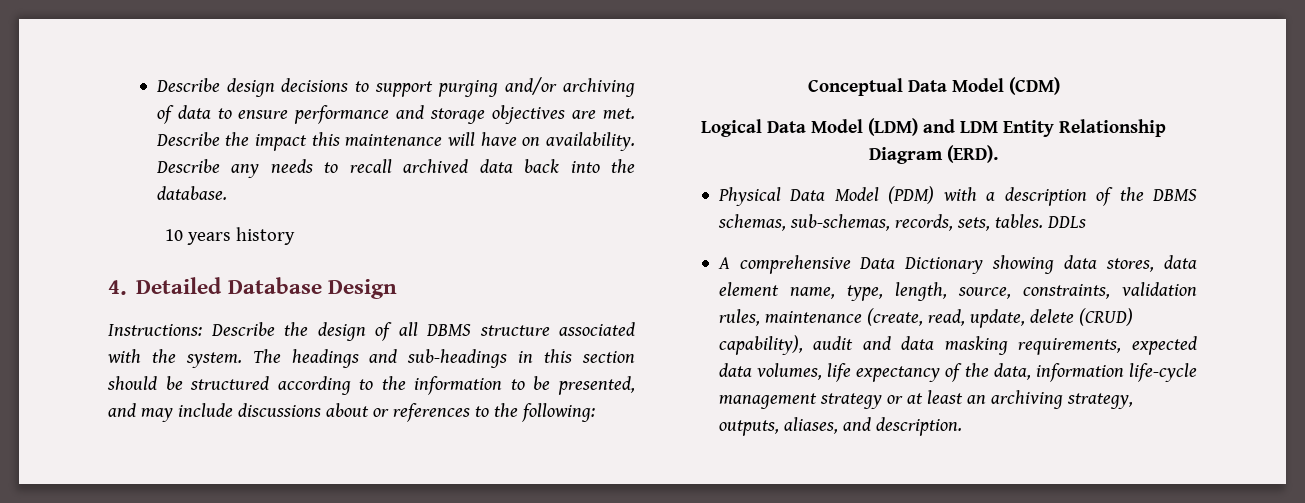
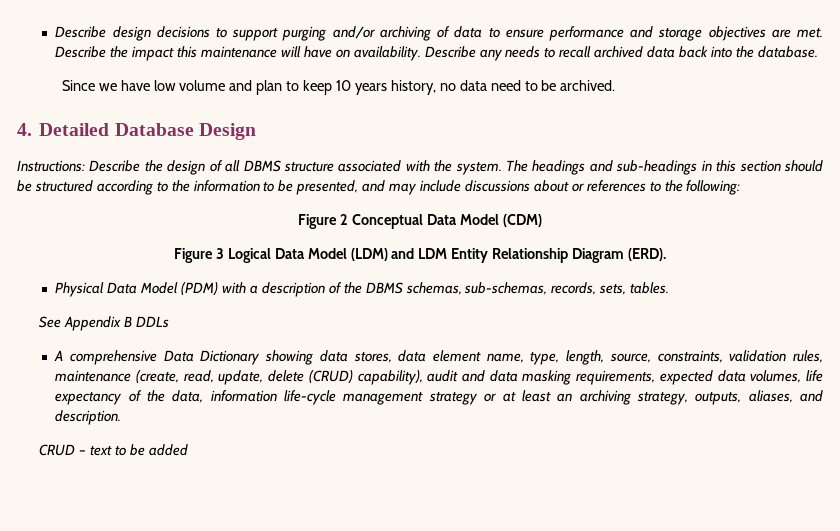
- 10 years history
+ Since we have low volume and plan to keep 10 years history, no data need to be archived.
- Conceptual Data Model (CDM)
+ Figure 2 Conceptual Data Model (CDM)
- Logical Data Model (LDM) and LDM Entity Relationship Diagram (ERD).
+ Figure 3 Logical Data Model (LDM) and LDM Entity Relationship Diagram (ERD).
- Physical Data Model (PDM) with a description of the DBMS schemas, sub-schemas, records, sets, tables. DDLs
+ Physical Data Model (PDM) with a description of the DBMS schemas, sub-schemas, records, sets, tables.
+ See Appendix B DDLs
+ CRUD – text to be added

